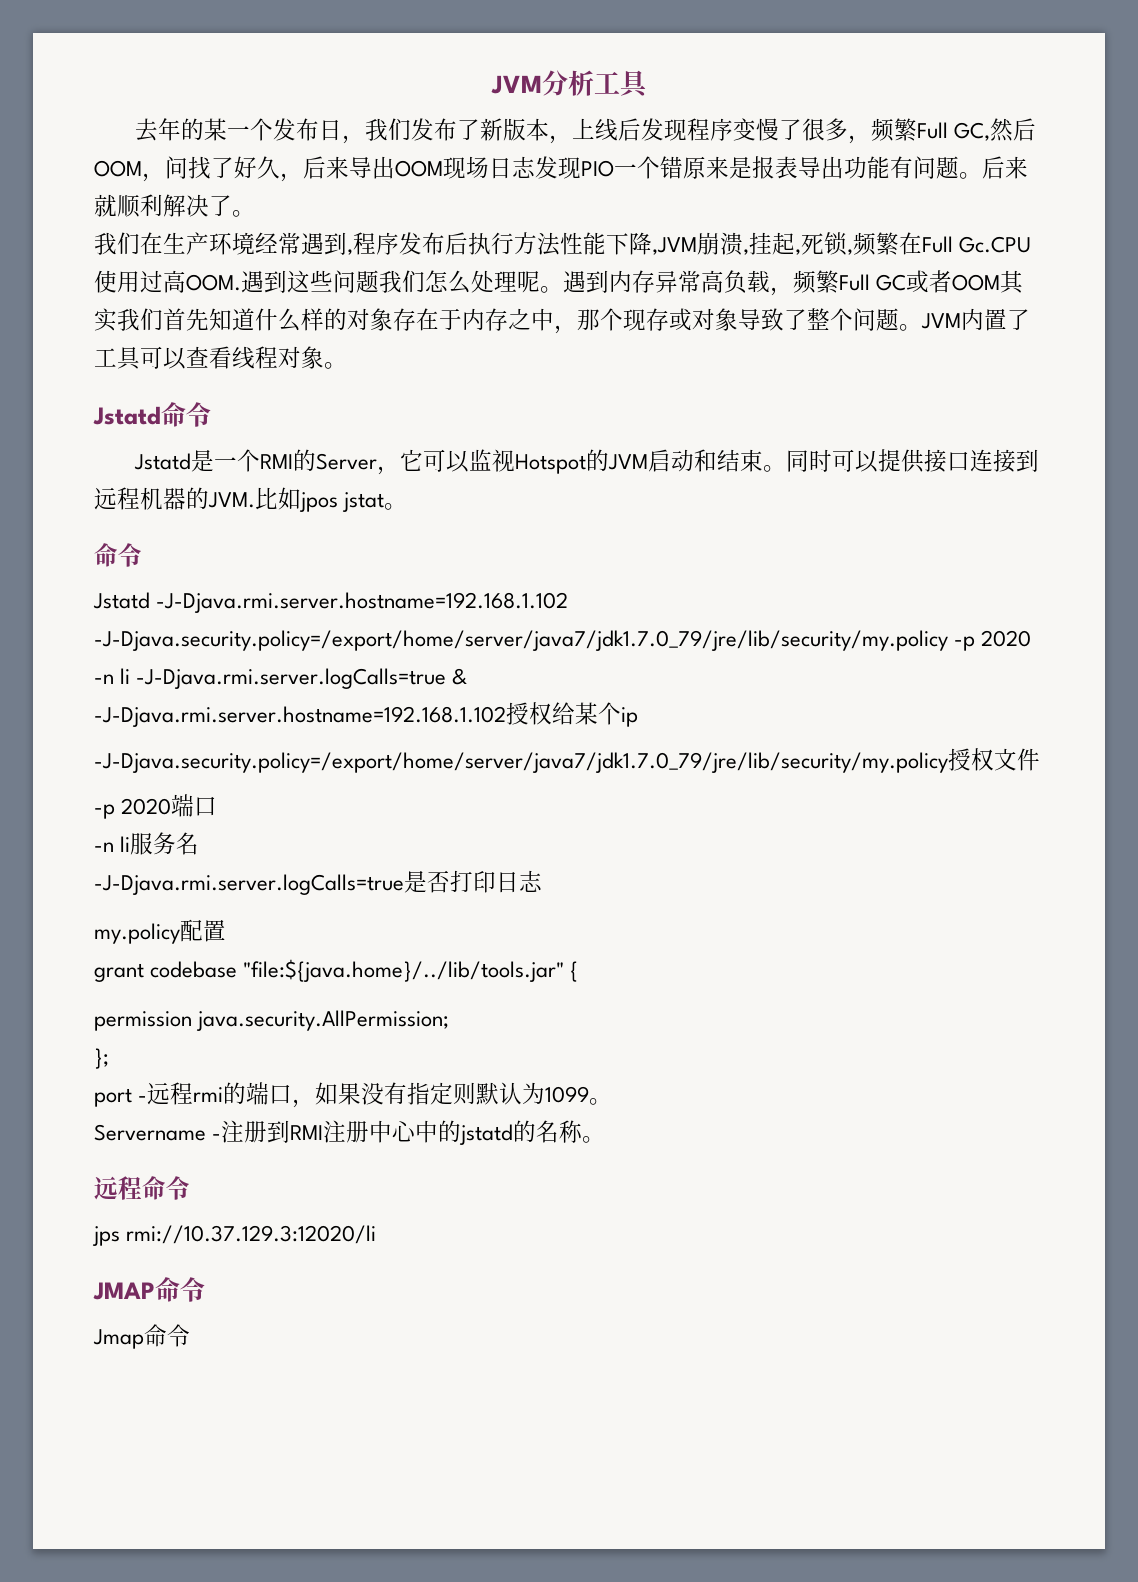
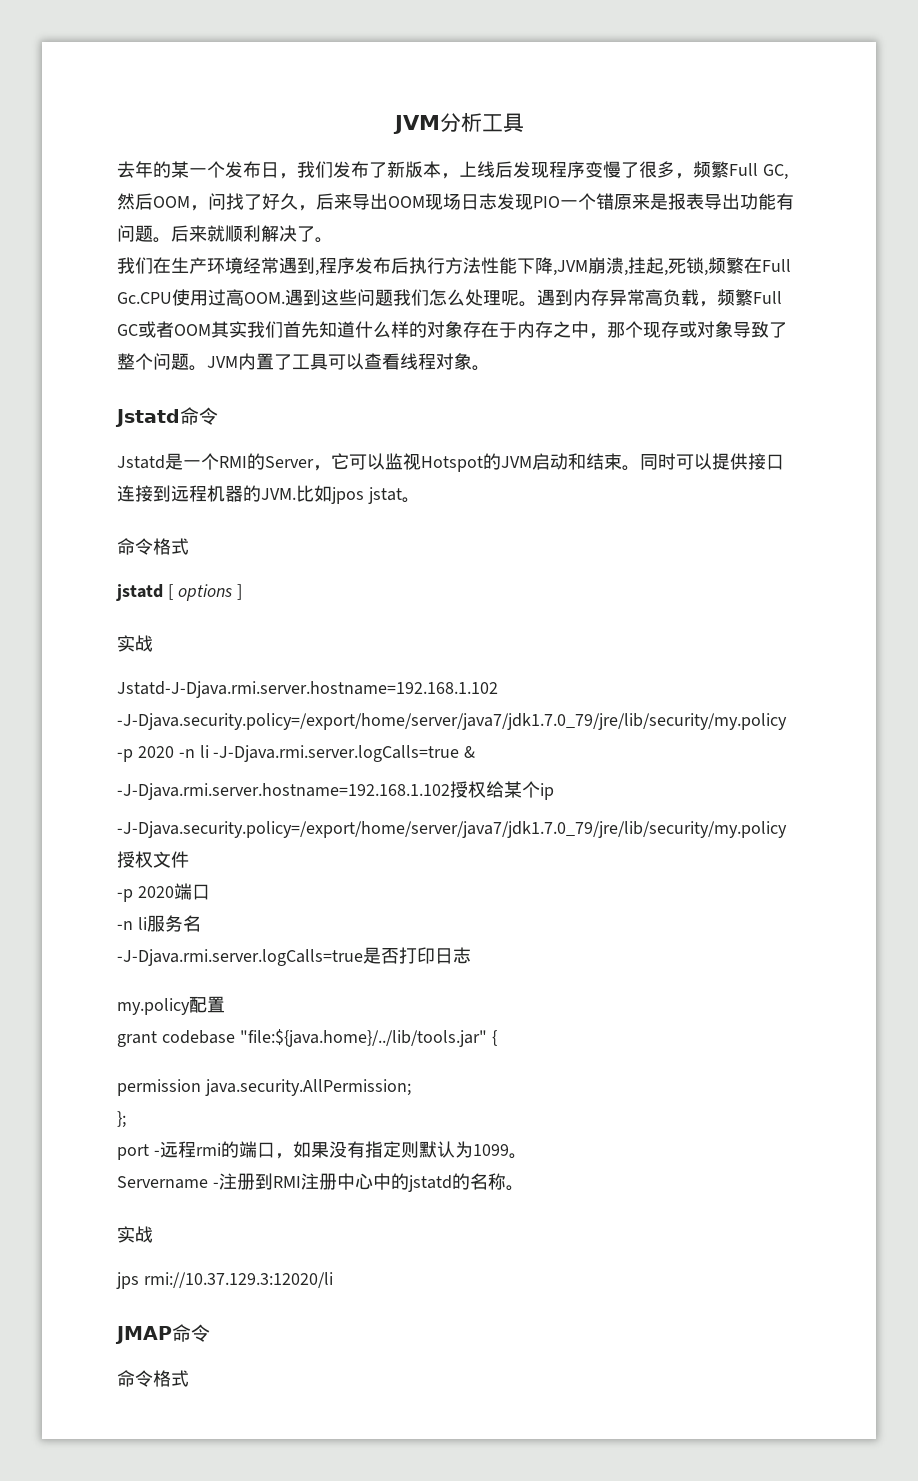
  同时可以提供接口连接到远程机器的JVM.比如jpos jstat。
- 命令
- Jstatd -J-Djava.rmi.server.hostname=192.168.1.102 -J-Djava.security.policy=/export/home/server/java7/jdk1.7.0_79/jre/lib/security/my.policy -p 2020 -n li -J-Djava.rmi.server.logCalls=true &
+ 命令格式
+ jstatd [ options ]
+ 实战
+ Jstatd-J-Djava.rmi.server.hostname=192.168.1.102 -J-Djava.security.policy=/export/home/server/java7/jdk1.7.0_79/jre/lib/security/my.policy -p 2020 -n li -J-Djava.rmi.server.logCalls=true &
  Servername -注册到RMI注册中心中的jstatd的名称。
- 远程命令
+ 实战
  JMAP命令
- Jmap命令
+ 命令格式

